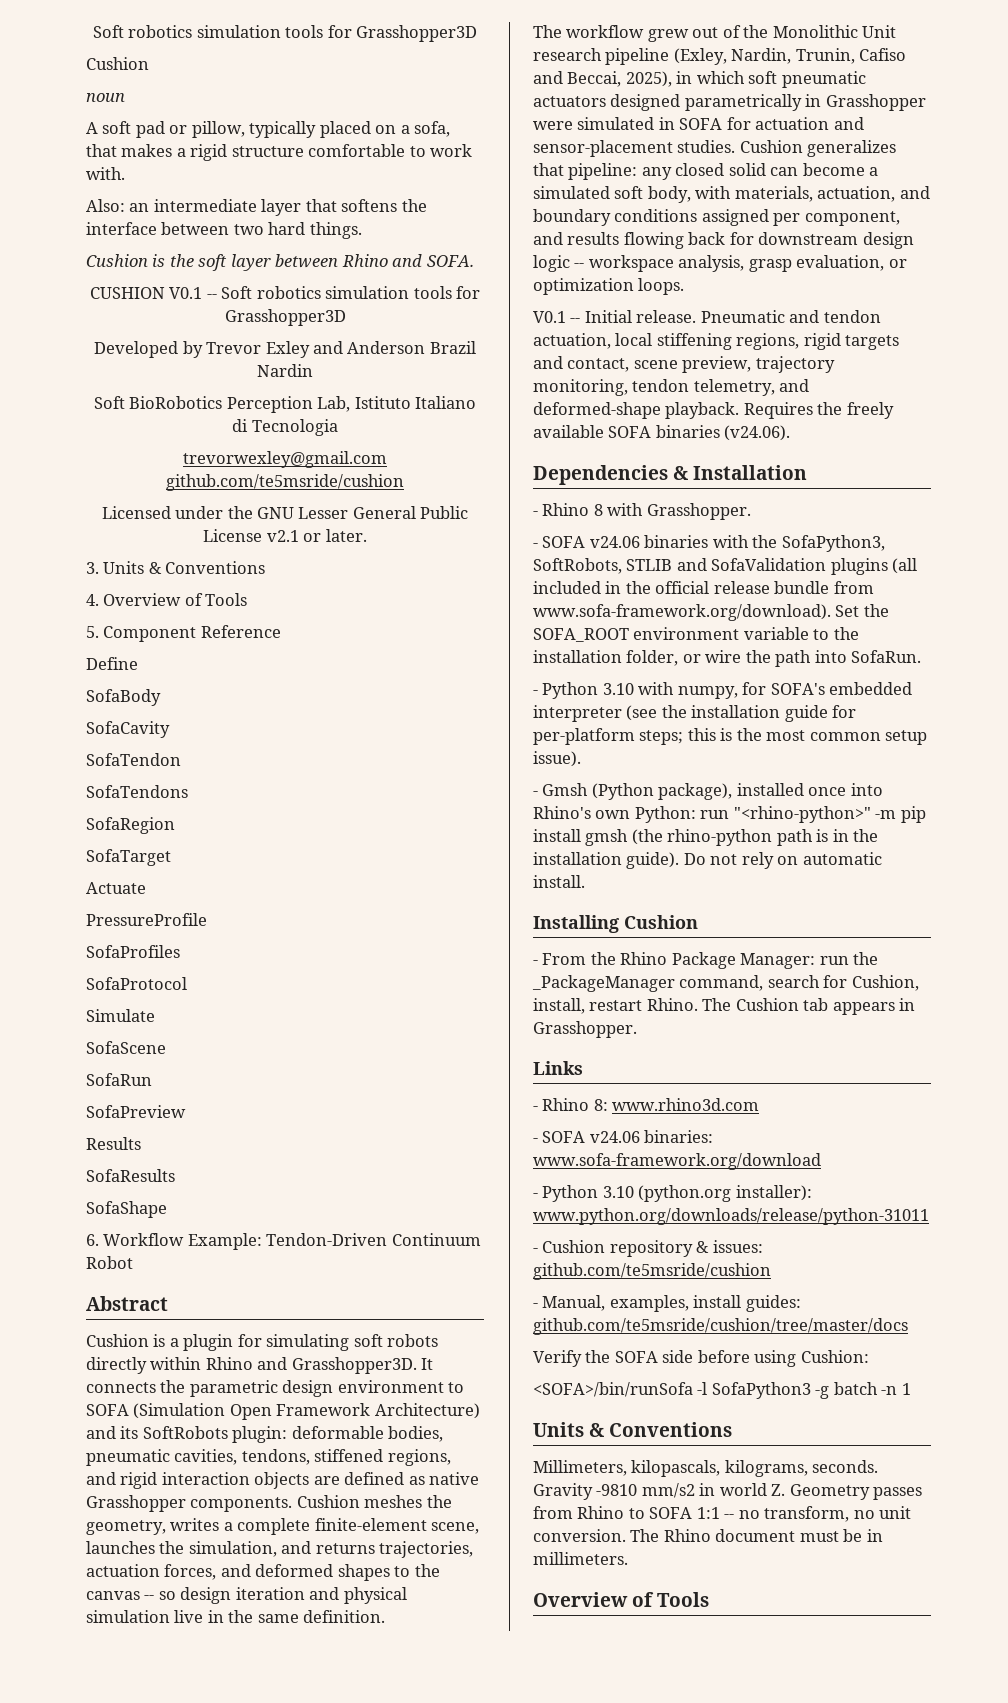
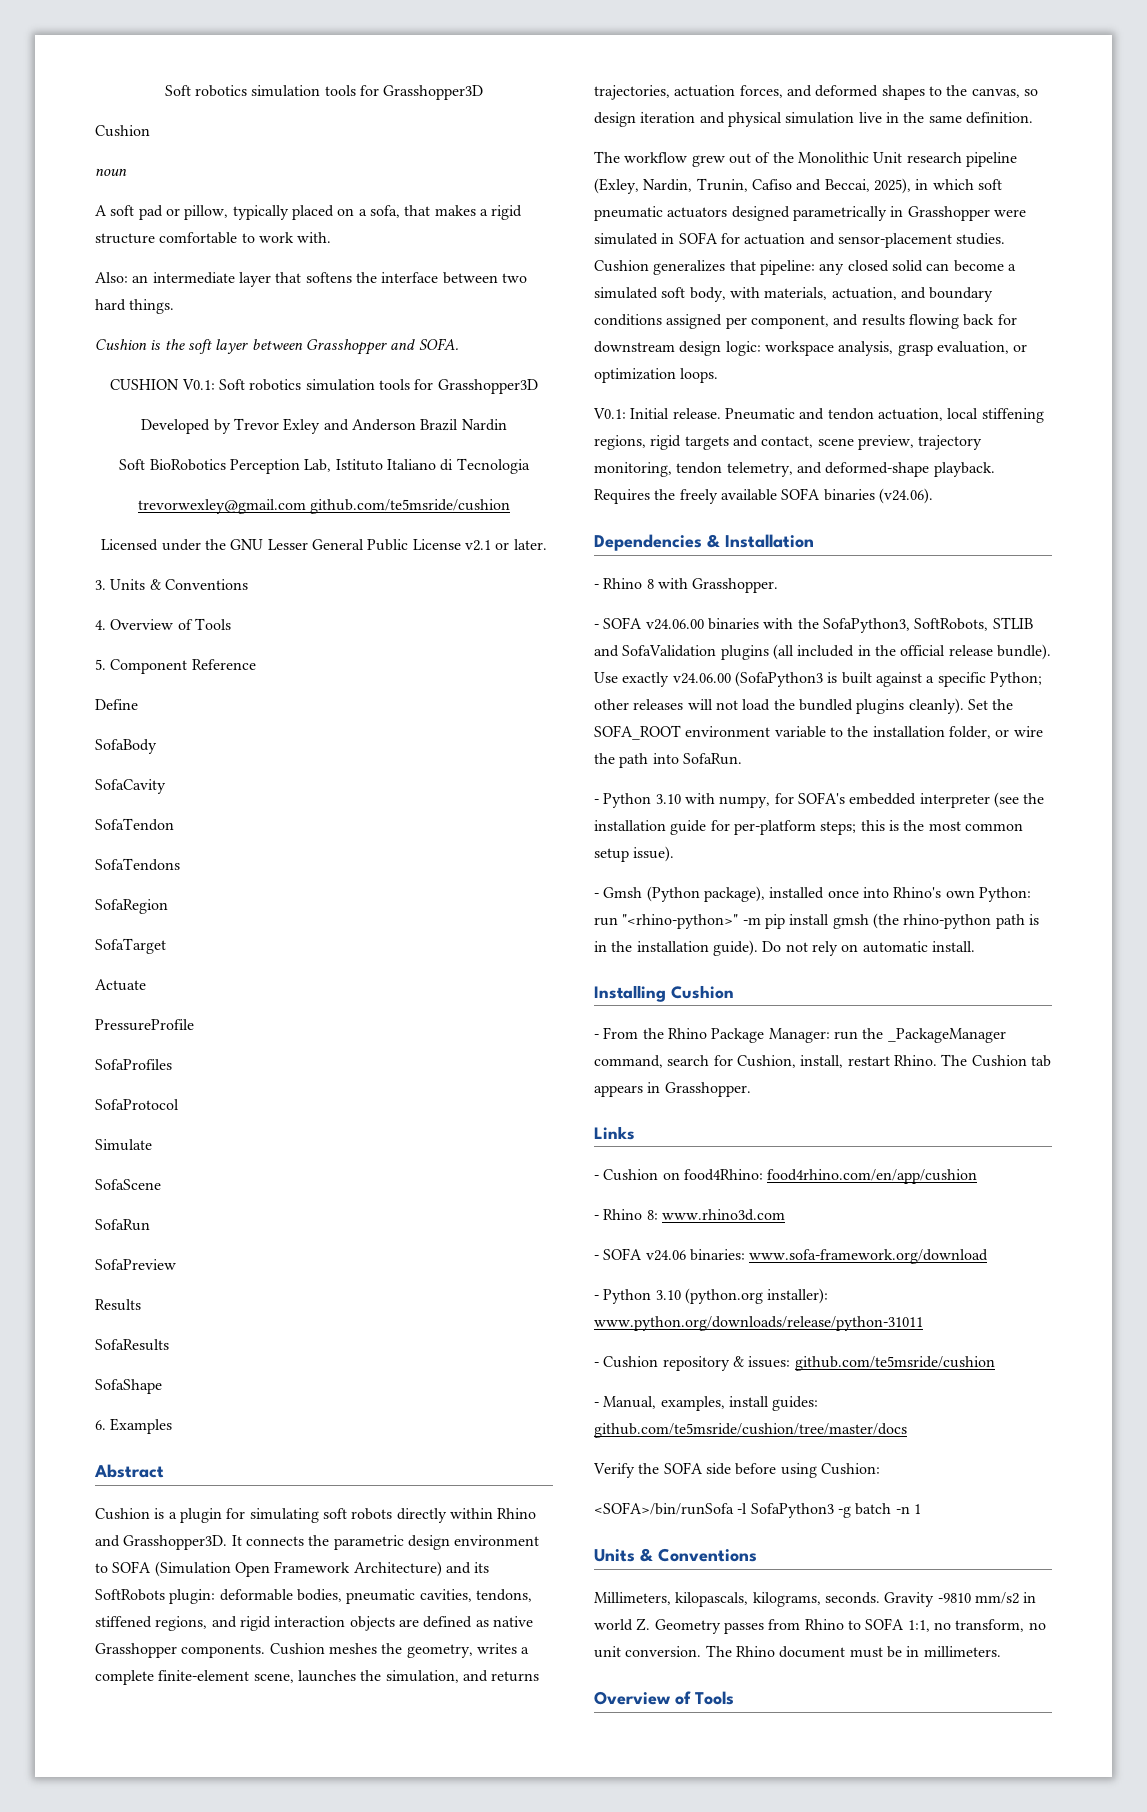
- Cushion is the soft layer between Rhino and SOFA.
+ Cushion is the soft layer between Grasshopper and SOFA.
- CUSHION V0.1 -- Soft robotics simulation tools for Grasshopper3D
+ CUSHION V0.1: Soft robotics simulation tools for Grasshopper3D
- 6. Workflow Example: Tendon-Driven Continuum Robot
+ 6. Examples
- Cushion meshes the geometry, writes a complete finite-element scene, launches the simulation, and returns trajectories, actuation forces, and deformed shapes to the canvas -- so design iteration and physical simulation live in the same definition.
+ Cushion meshes the geometry, writes a complete finite-element scene, launches the simulation, and returns trajectories, actuation forces, and deformed shapes to the canvas, so design iteration and physical simulation live in the same definition.
- Cushion generalizes that pipeline: any closed solid can become a simulated soft body, with materials, actuation, and boundary conditions assigned per component, and results flowing back for downstream design logic -- workspace analysis, grasp evaluation, or optimization loops.
+ Cushion generalizes that pipeline: any closed solid can become a simulated soft body, with materials, actuation, and boundary conditions assigned per component, and results flowing back for downstream design logic: workspace analysis, grasp evaluation, or optimization loops.
- V0.1 -- Initial release.
+ V0.1: Initial release.
- - SOFA v24.06 binaries with the SofaPython3, SoftRobots, STLIB and SofaValidation plugins (all included in the official release bundle from www.sofa-framework.org/download). Set the SOFA_ROOT environment variable to the installation folder, or wire the path into SofaRun.
+ - SOFA v24.06.00 binaries with the SofaPython3, SoftRobots, STLIB and SofaValidation plugins (all included in the official release bundle). Use exactly v24.06.00 (SofaPython3 is built against a specific Python; other releases will not load the bundled plugins cleanly). Set the SOFA_ROOT environment variable to the installation folder, or wire the path into SofaRun.
+ - Cushion on food4Rhino: food4rhino.com/en/app/cushion
- Gravity -9810 mm/s2 in world Z. Geometry passes from Rhino to SOFA 1:1 -- no transform, no unit conversion.
+ Gravity -9810 mm/s2 in world Z. Geometry passes from Rhino to SOFA 1:1, no transform, no unit conversion.

